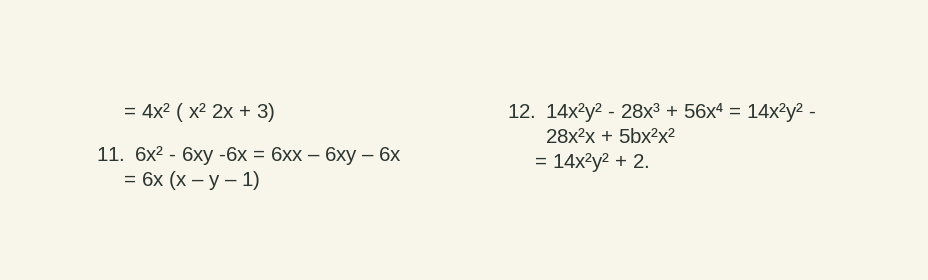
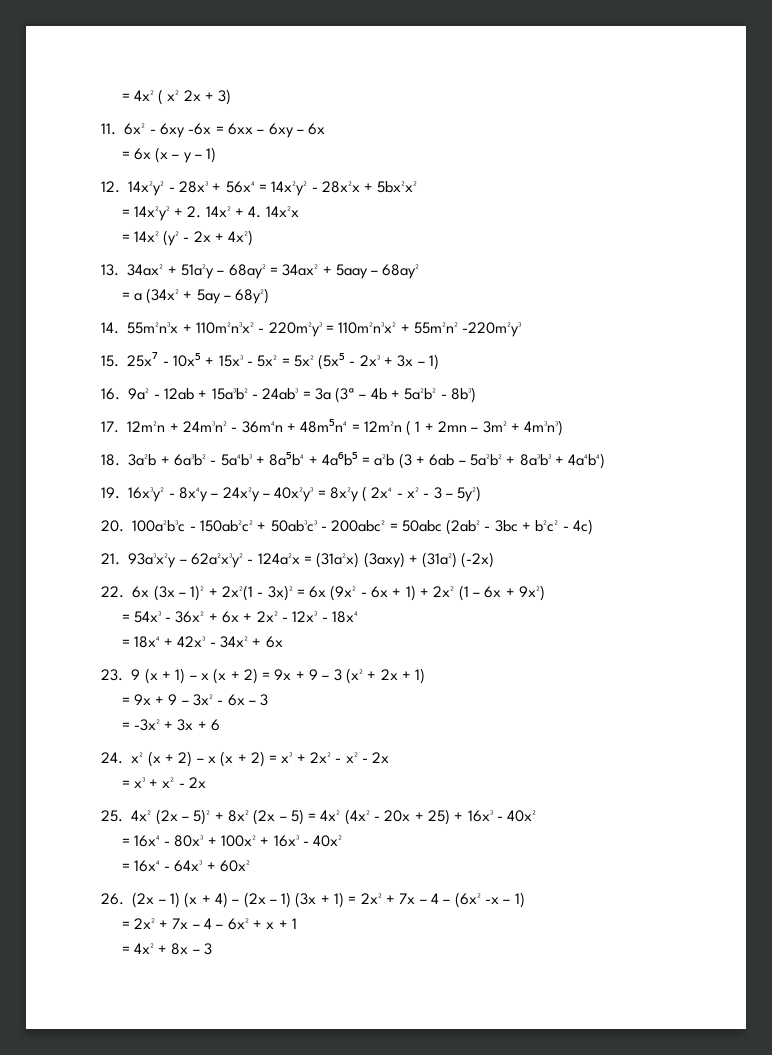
- = 14x²y² + 2.
+ = 14x²y² + 2. 14x² + 4. 14x²x
+ = 14x² (y² - 2x + 4x²)
+ 13. 34ax² + 51a²y – 68ay² = 34ax² + 5aay – 68ay²
+ = a (34x² + 5ay – 68y²)
+ 14. 55m²n³x + 110m²n³x² - 220m²y³ = 110m²n³x² + 55m²n² -220m²y³
+ 15. 25x⁷ - 10x⁵ + 15x³ - 5x² = 5x² (5x⁵ - 2x³ + 3x – 1)
+ 16. 9a² - 12ab + 15a³b² - 24ab³ = 3a (3ª – 4b + 5a²b² - 8b³)
+ 17. 12m²n + 24m³n² - 36m⁴n + 48m⁵n⁴ = 12m²n ( 1 + 2mn – 3m² + 4m³n³)
+ 18. 3a²b + 6a³b² - 5a⁴b³ + 8a⁵b⁴ + 4a⁶b⁵ = a²b (3 + 6ab – 5a²b² + 8a³b³ + 4a⁴b⁴)
+ 19. 16x³y² - 8x⁴y – 24x²y – 40x²y³ = 8x²y ( 2x⁴ - x² - 3 – 5y²)
+ 20. 100a²b³c - 150ab²c² + 50ab³c³ - 200abc² = 50abc (2ab² - 3bc + b²c² - 4c)
+ 21. 93a³x²y – 62a²x³y² - 124a²x = (31a²x) (3axy) + (31a²) (-2x)
+ 22. 6x (3x – 1)² + 2x²(1 - 3x)² = 6x (9x² - 6x + 1) + 2x² (1 – 6x + 9x²)
+ = 54x³ - 36x² + 6x + 2x² - 12x³ - 18x⁴
+ = 18x⁴ + 42x³ - 34x² + 6x
+ 23. 9 (x + 1) – x (x + 2) = 9x + 9 – 3 (x² + 2x + 1)
+ = 9x + 9 – 3x² - 6x – 3
+ = -3x² + 3x + 6
+ 24. x² (x + 2) – x (x + 2) = x³ + 2x² - x² - 2x
+ = x³ + x² - 2x
+ 25. 4x² (2x – 5)² + 8x² (2x – 5) = 4x² (4x² - 20x + 25) + 16x³ - 40x²
+ = 16x⁴ - 80x³ + 100x² + 16x³ - 40x²
+ = 16x⁴ - 64x³ + 60x²
+ 26. (2x – 1) (x + 4) – (2x – 1) (3x + 1) = 2x² + 7x – 4 – (6x² -x – 1)
+ = 2x² + 7x – 4 – 6x² + x + 1
+ = 4x² + 8x – 3

